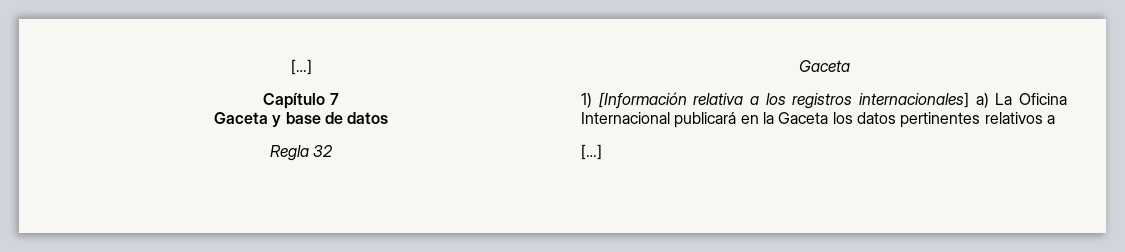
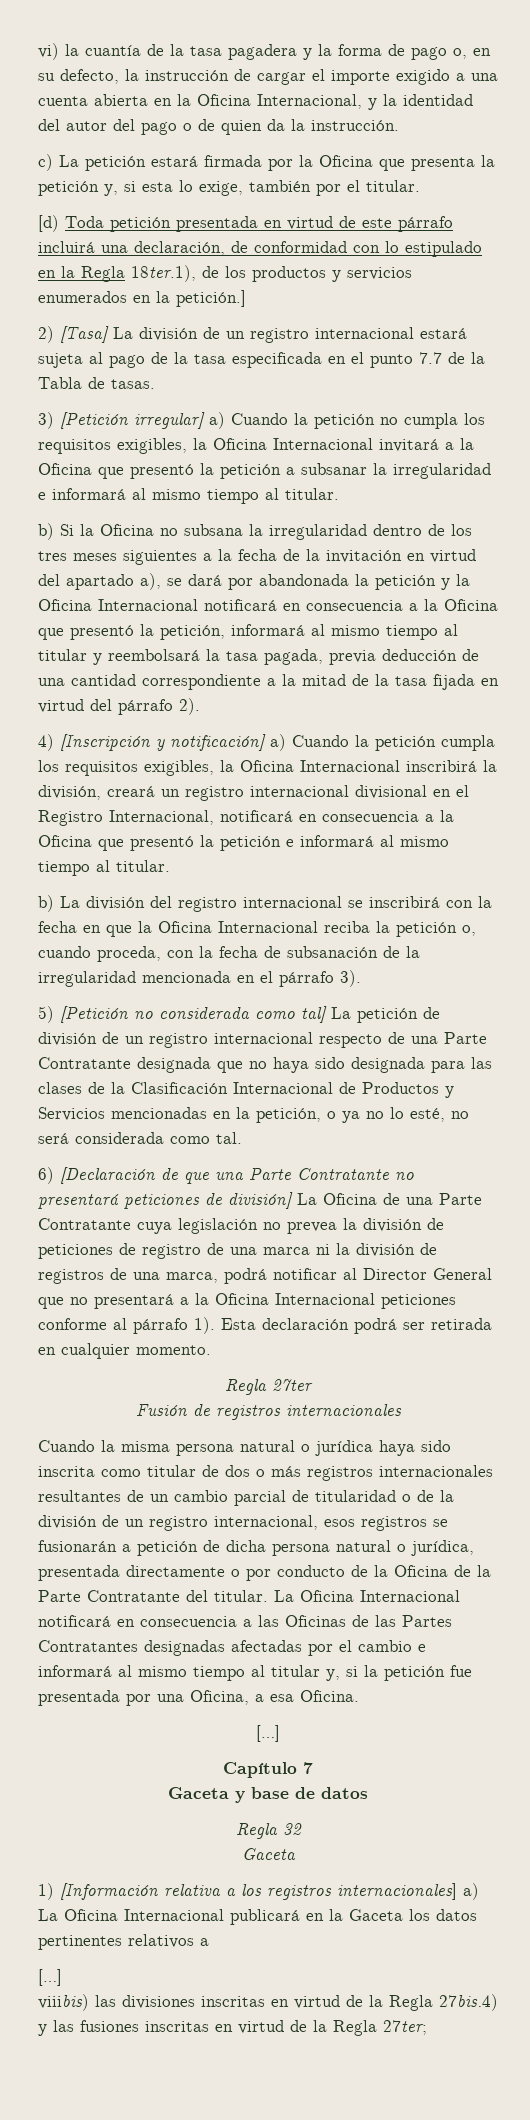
+ vi) la cuantía de la tasa pagadera y la forma de pago o, en su defecto, la instrucción de cargar el importe exigido a una cuenta abierta en la Oficina Internacional, y la identidad del autor del pago o de quien da la instrucción.
+ c) La petición estará firmada por la Oficina que presenta la petición y, si esta lo exige, también por el titular.
+ [d) Toda petición presentada en virtud de este párrafo incluirá una declaración, de conformidad con lo estipulado en la Regla 18ter.1), de los productos y servicios enumerados en la petición.]
+ 2) [Tasa] La división de un registro internacional estará sujeta al pago de la tasa especificada en el punto 7.7 de la Tabla de tasas.
+ 3) [Petición irregular] a) Cuando la petición no cumpla los requisitos exigibles, la Oficina Internacional invitará a la Oficina que presentó la petición a subsanar la irregularidad e informará al mismo tiempo al titular.
+ b) Si la Oficina no subsana la irregularidad dentro de los tres meses siguientes a la fecha de la invitación en virtud del apartado a), se dará por abandonada la petición y la Oficina Internacional notificará en consecuencia a la Oficina que presentó la petición, informará al mismo tiempo al titular y reembolsará la tasa pagada, previa deducción de una cantidad correspondiente a la mitad de la tasa fijada en virtud del párrafo 2).
+ 4) [Inscripción y notificación] a) Cuando la petición cumpla los requisitos exigibles, la Oficina Internacional inscribirá la división, creará un registro internacional divisional en el Registro Internacional, notificará en consecuencia a la Oficina que presentó la petición e informará al mismo tiempo al titular.
+ b) La división del registro internacional se inscribirá con la fecha en que la Oficina Internacional reciba la petición o, cuando proceda, con la fecha de subsanación de la irregularidad mencionada en el párrafo 3).
+ 5) [Petición no considerada como tal] La petición de división de un registro internacional respecto de una Parte Contratante designada que no haya sido designada para las clases de la Clasificación Internacional de Productos y Servicios mencionadas en la petición, o ya no lo esté, no será considerada como tal.
+ 6) [Declaración de que una Parte Contratante no presentará peticiones de división] La Oficina de una Parte Contratante cuya legislación no prevea la división de peticiones de registro de una marca ni la división de registros de una marca, podrá notificar al Director General que no presentará a la Oficina Internacional peticiones conforme al párrafo 1). Esta declaración podrá ser retirada en cualquier momento.
+ Regla 27ter
+ Fusión de registros internacionales
+ Cuando la misma persona natural o jurídica haya sido inscrita como titular de dos o más registros internacionales resultantes de un cambio parcial de titularidad o de la división de un registro internacional, esos registros se fusionarán a petición de dicha persona natural o jurídica, presentada directamente o por conducto de la Oficina de la Parte Contratante del titular. La Oficina Internacional notificará en consecuencia a las Oficinas de las Partes Contratantes designadas afectadas por el cambio e informará al mismo tiempo al titular y, si la petición fue presentada por una Oficina, a esa Oficina.
+ viiibis) las divisiones inscritas en virtud de la Regla 27bis.4) y las fusiones inscritas en virtud de la Regla 27ter;

